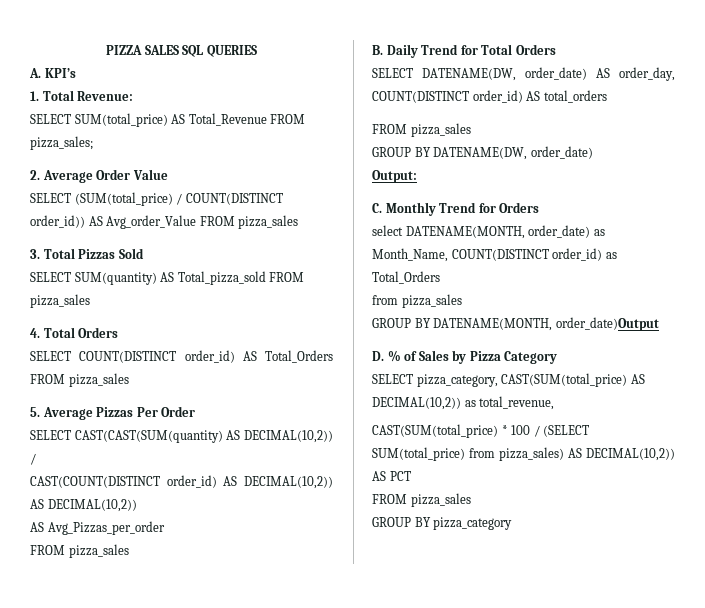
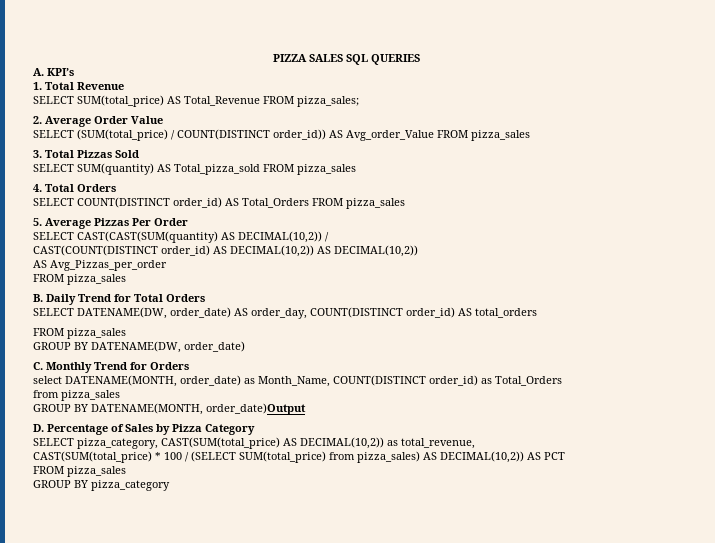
- 1. Total Revenue:
+ 1. Total Revenue
- Output:
- D. % of Sales by Pizza Category
+ D. Percentage of Sales by Pizza Category

